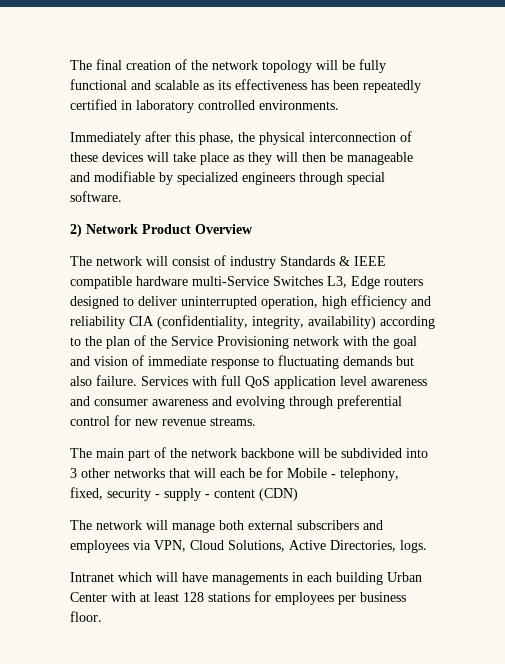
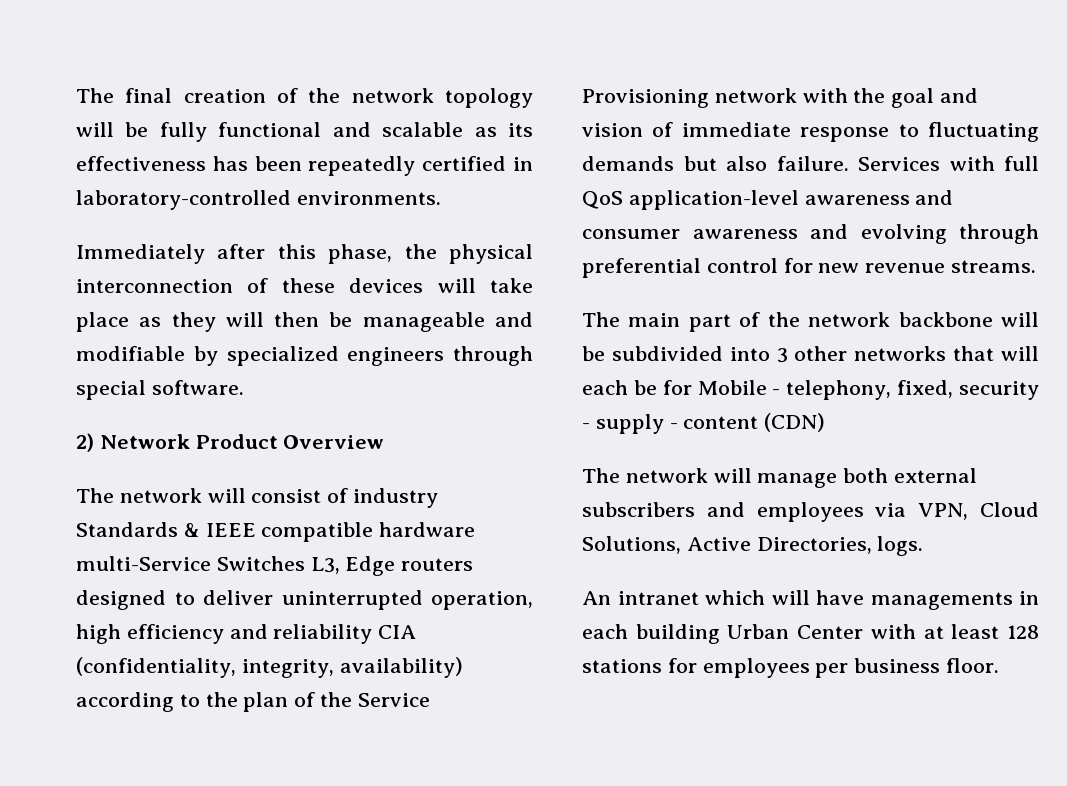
- The final creation of the network topology will be fully functional and scalable as its effectiveness has been repeatedly certified in laboratory controlled environments.
+ The final creation of the network topology will be fully functional and scalable as its effectiveness has been repeatedly certified in laboratory-controlled environments.
- Services with full QoS application level awareness and consumer awareness and evolving through preferential control for new revenue streams.
+ Services with full QoS application-level awareness and consumer awareness and evolving through preferential control for new revenue streams.
- Intranet which will have managements in each building Urban Center with at least 128 stations for employees per business floor.
+ An intranet which will have managements in each building Urban Center with at least 128 stations for employees per business floor.

